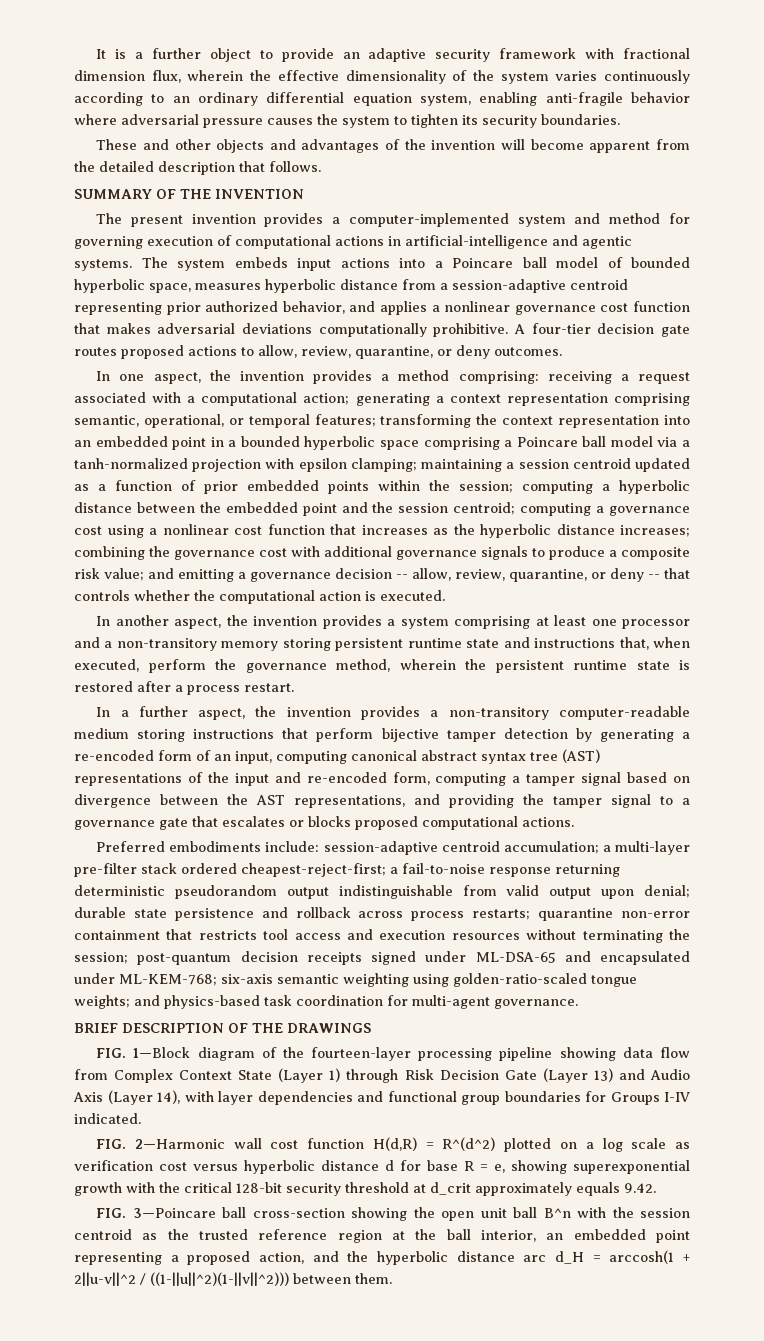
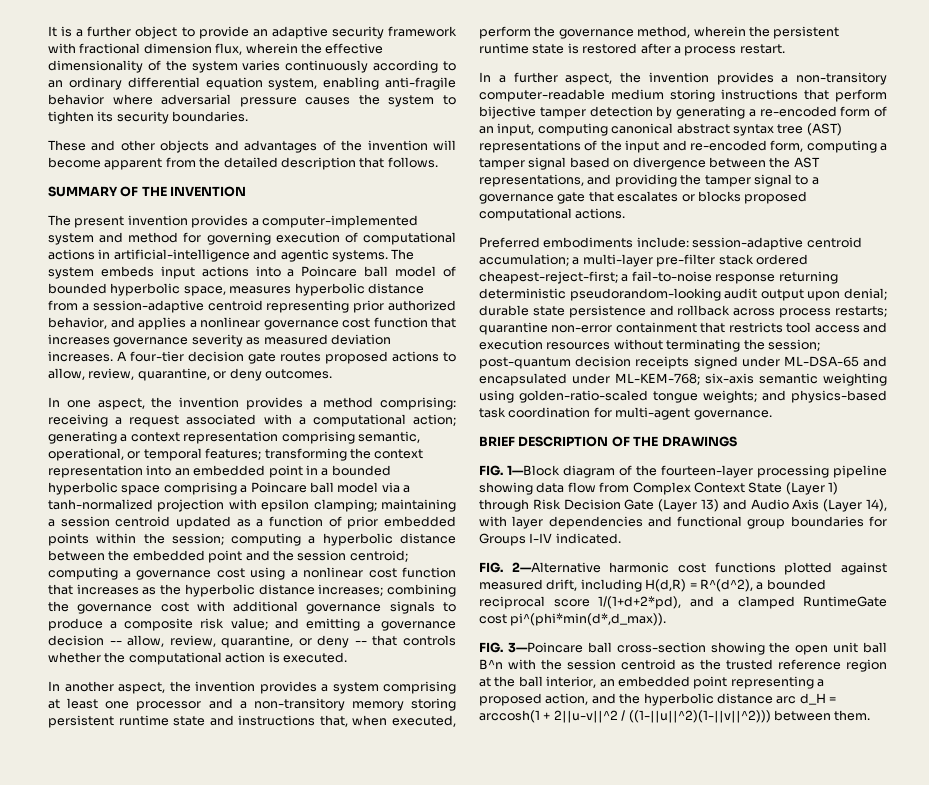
- The system embeds input actions into a Poincare ball model of bounded hyperbolic space, measures hyperbolic distance from a session-adaptive centroid representing prior authorized behavior, and applies a nonlinear governance cost function that makes adversarial deviations computationally prohibitive.
+ The system embeds input actions into a Poincare ball model of bounded hyperbolic space, measures hyperbolic distance from a session-adaptive centroid representing prior authorized behavior, and applies a nonlinear governance cost function that increases governance severity as measured deviation increases.
- a fail-to-noise response returning deterministic pseudorandom output indistinguishable from valid output upon denial;
+ a fail-to-noise response returning deterministic pseudorandom-looking audit output upon denial;
- FIG. 2—Harmonic wall cost function H(d,R) = R^(d^2) plotted on a log scale as verification cost versus hyperbolic distance d for base R = e, showing superexponential growth with the critical 128-bit security threshold at d_crit approximately equals 9.42.
+ FIG. 2—Alternative harmonic cost functions plotted against measured drift, including H(d,R) = R^(d^2), a bounded reciprocal score 1/(1+d+2*pd), and a clamped RuntimeGate cost pi^(phi*min(d*,d_max)).

